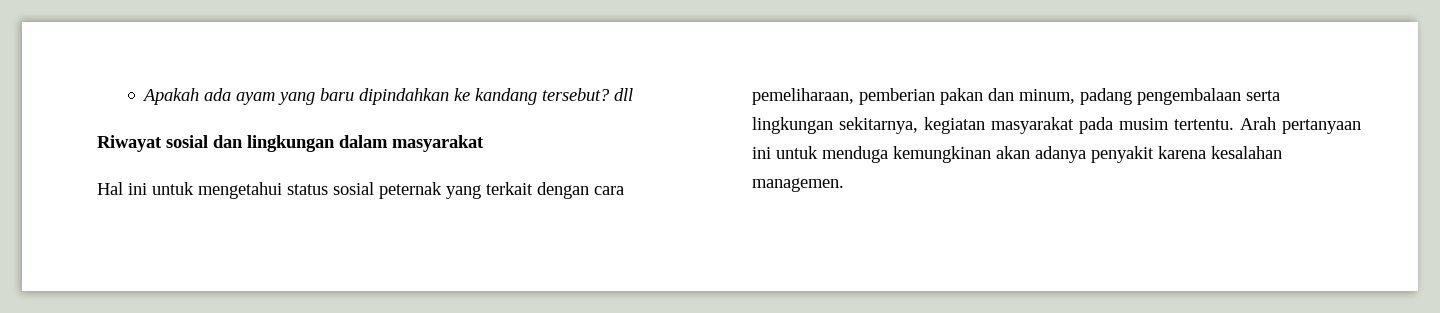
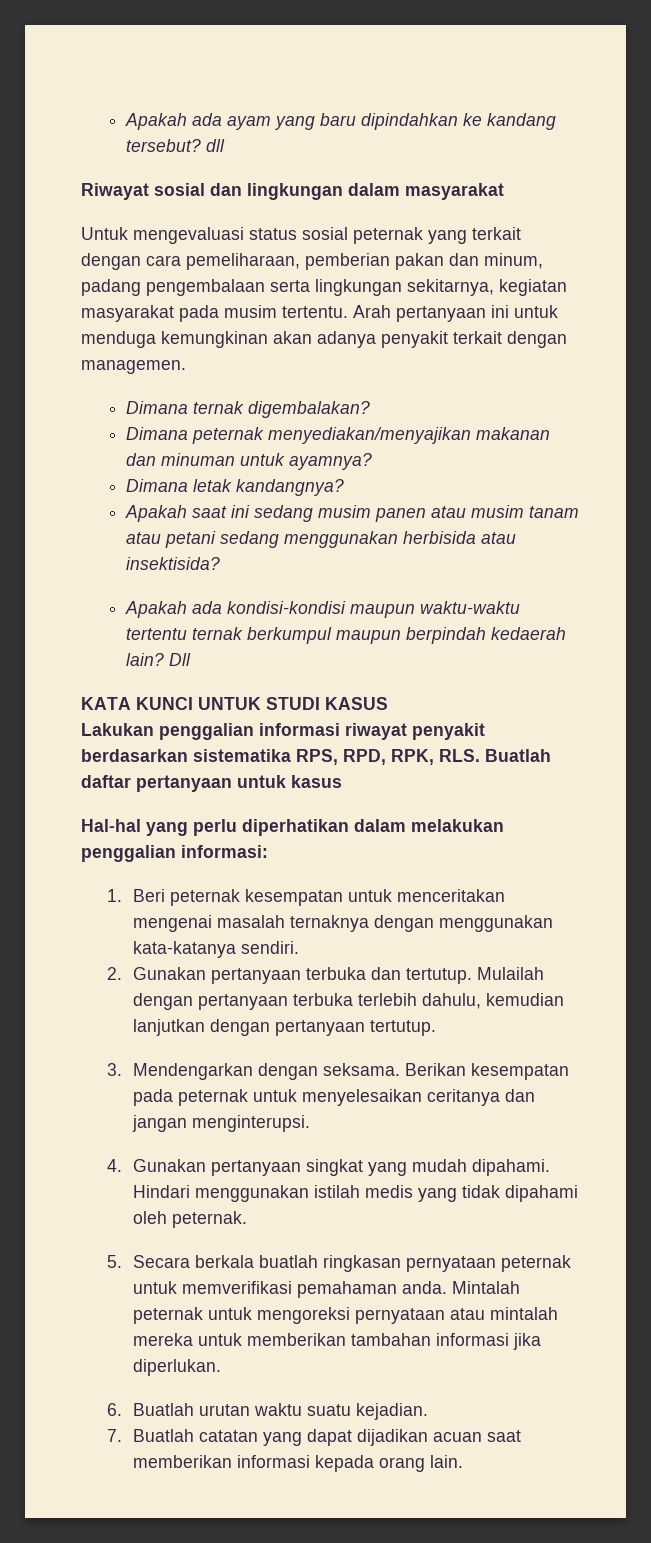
- Hal ini untuk mengetahui status sosial peternak yang terkait dengan cara pemeliharaan, pemberian pakan dan minum, padang pengembalaan serta lingkungan sekitarnya, kegiatan masyarakat pada musim tertentu.
+ Untuk mengevaluasi status sosial peternak yang terkait dengan cara pemeliharaan, pemberian pakan dan minum, padang pengembalaan serta lingkungan sekitarnya, kegiatan masyarakat pada musim tertentu.
- Arah pertanyaan ini untuk menduga kemungkinan akan adanya penyakit karena kesalahan managemen.
+ Arah pertanyaan ini untuk menduga kemungkinan akan adanya penyakit terkait dengan managemen.
+ Dimana ternak digembalakan?
+ Dimana peternak menyediakan/menyajikan makanan dan minuman untuk ayamnya?
+ Dimana letak kandangnya?
+ Apakah saat ini sedang musim panen atau musim tanam atau petani sedang menggunakan herbisida atau insektisida?
+ Apakah ada kondisi-kondisi maupun waktu-waktu tertentu ternak berkumpul maupun berpindah kedaerah lain? Dll
+ KATA KUNCI UNTUK STUDI KASUS
+ Lakukan penggalian informasi riwayat penyakit berdasarkan sistematika RPS, RPD, RPK, RLS. Buatlah daftar pertanyaan untuk kasus
+ Hal-hal yang perlu diperhatikan dalam melakukan penggalian informasi:
+ 1. Beri peternak kesempatan untuk menceritakan mengenai masalah ternaknya dengan menggunakan kata-katanya sendiri.
+ 2. Gunakan pertanyaan terbuka dan tertutup. Mulailah dengan pertanyaan terbuka terlebih dahulu, kemudian lanjutkan dengan pertanyaan tertutup.
+ 3. Mendengarkan dengan seksama. Berikan kesempatan pada peternak untuk menyelesaikan ceritanya dan jangan menginterupsi.
+ 4. Gunakan pertanyaan singkat yang mudah dipahami. Hindari menggunakan istilah medis yang tidak dipahami oleh peternak.
+ 5. Secara berkala buatlah ringkasan pernyataan peternak untuk memverifikasi pemahaman anda. Mintalah peternak untuk mengoreksi pernyataan atau mintalah mereka untuk memberikan tambahan informasi jika diperlukan.
+ 6. Buatlah urutan waktu suatu kejadian.
+ 7. Buatlah catatan yang dapat dijadikan acuan saat memberikan informasi kepada orang lain.

